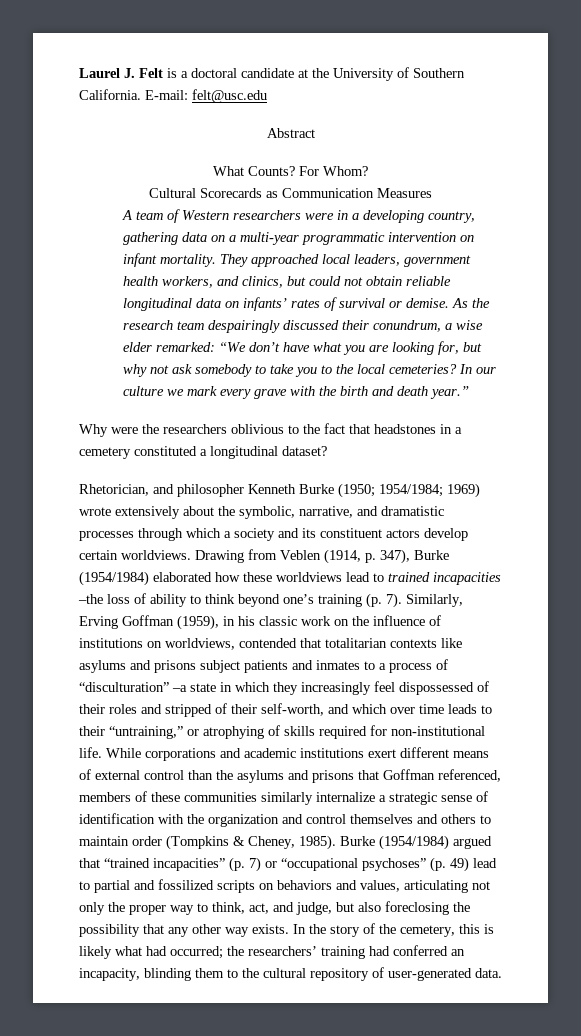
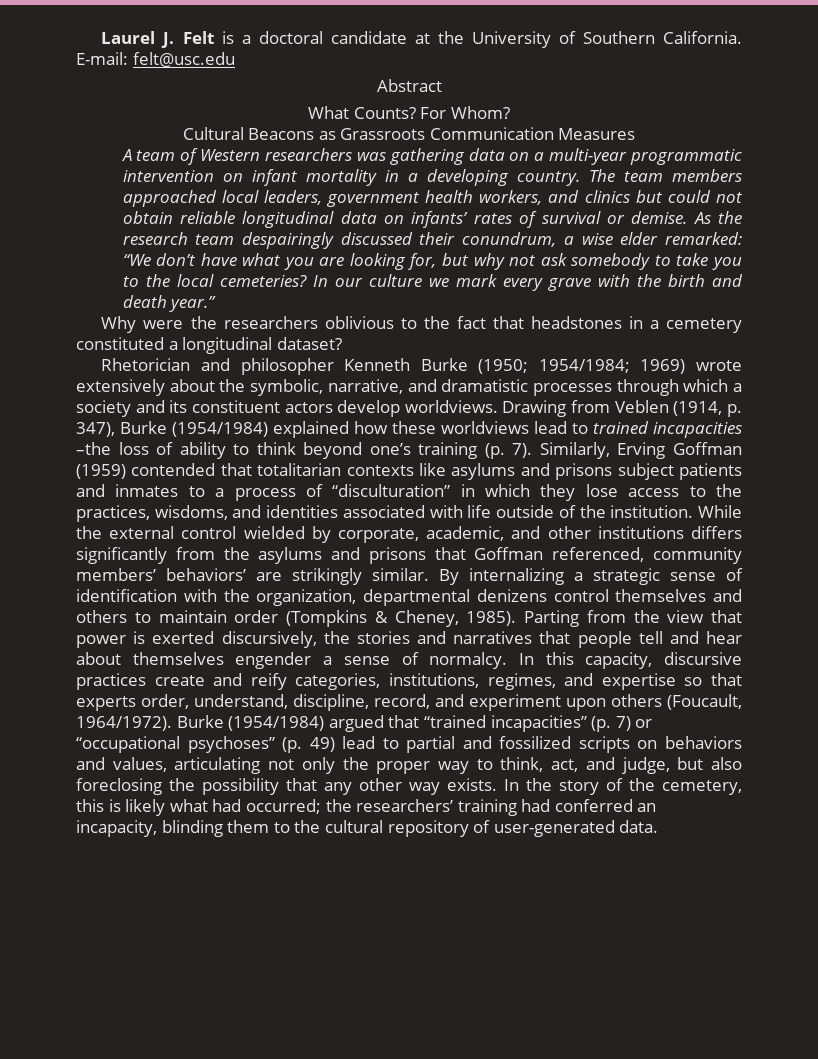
- Cultural Scorecards as Communication Measures
+ Cultural Beacons as Grassroots Communication Measures
- A team of Western researchers were in a developing country, gathering data on a multi-year programmatic intervention on infant mortality. They approached local leaders, government health workers, and clinics, but could not obtain reliable longitudinal data on infants’ rates of survival or demise.
+ A team of Western researchers was gathering data on a multi-year programmatic intervention on infant mortality in a developing country. The team members approached local leaders, government health workers, and clinics but could not obtain reliable longitudinal data on infants’ rates of survival or demise.
- Rhetorician, and philosopher Kenneth Burke (1950; 1954/1984; 1969) wrote extensively about the symbolic, narrative, and dramatistic processes through which a society and its constituent actors develop certain worldviews.
+ Rhetorician and philosopher Kenneth Burke (1950; 1954/1984; 1969) wrote extensively about the symbolic, narrative, and dramatistic processes through which a society and its constituent actors develop worldviews.
- Drawing from Veblen (1914, p. 347), Burke (1954/1984) elaborated how these worldviews lead to trained incapacities –the loss of ability to think beyond one’s training (p. 7).
+ Drawing from Veblen (1914, p. 347), Burke (1954/1984) explained how these worldviews lead to trained incapacities –the loss of ability to think beyond one’s training (p. 7).
- Similarly, Erving Goffman (1959), in his classic work on the influence of institutions on worldviews, contended that totalitarian contexts like asylums and prisons subject patients and inmates to a process of “disculturation” –a state in which they increasingly feel dispossessed of their roles and stripped of their self-worth, and which over time leads to their “untraining,” or atrophying of skills required for non-institutional life. While corporations and academic institutions exert different means of external control than the asylums and prisons that Goffman referenced, members of these communities similarly internalize a strategic sense of identification with the organization and control themselves and others to maintain order (Tompkins & Cheney, 1985).
+ Similarly, Erving Goffman (1959) contended that totalitarian contexts like asylums and prisons subject patients and inmates to a process of “disculturation” in which they lose access to the practices, wisdoms, and identities associated with life outside of the institution. While the external control wielded by corporate, academic, and other institutions differs significantly from the asylums and prisons that Goffman referenced, community members’ behaviors’ are strikingly similar. By internalizing a strategic sense of identification with the organization, departmental denizens control themselves and others to maintain order (Tompkins & Cheney, 1985).
+ Parting from the view that power is exerted discursively, the stories and narratives that people tell and hear about themselves engender a sense of normalcy. In this capacity, discursive practices create and reify categories, institutions, regimes, and expertise so that experts order, understand, discipline, record, and experiment upon others (Foucault, 1964/1972).

